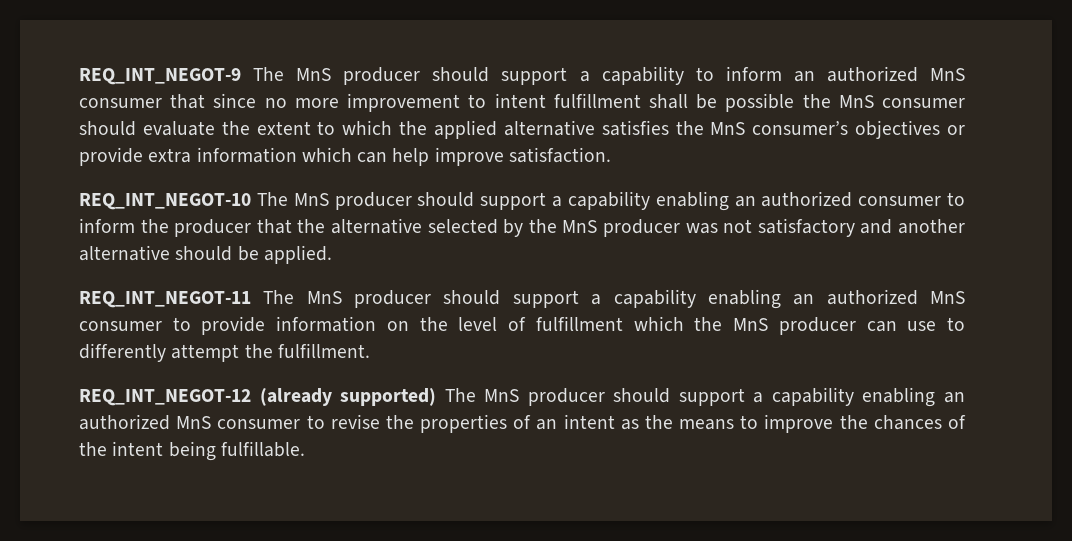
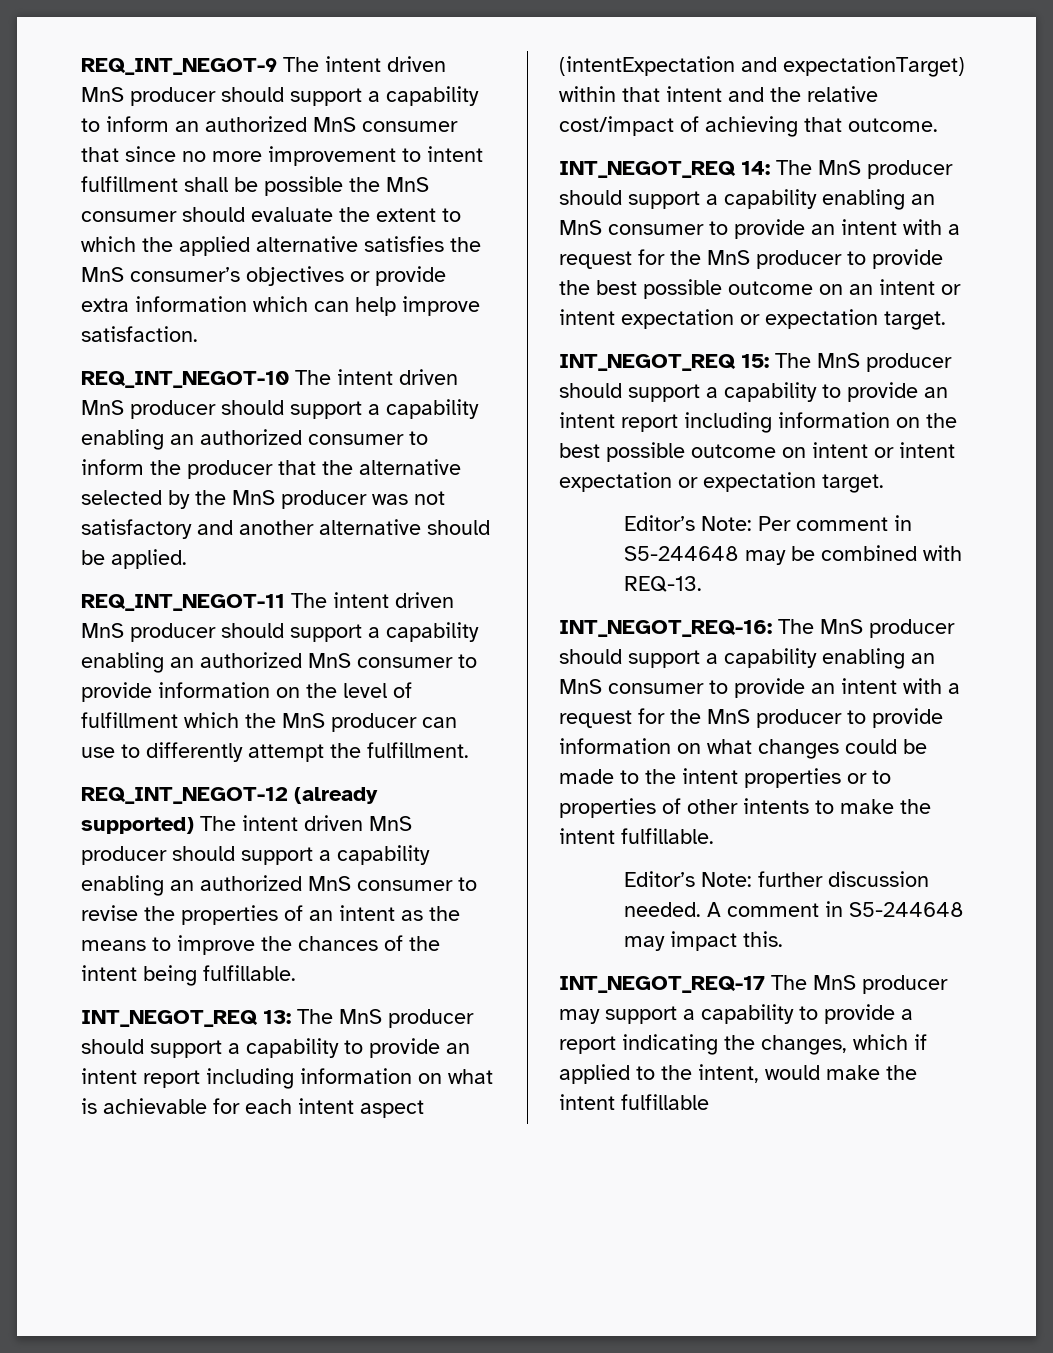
- REQ_INT_NEGOT-9 The MnS producer should support a capability to inform an authorized MnS consumer that since no more improvement to intent fulfillment shall be possible the MnS consumer should evaluate the extent to which the applied alternative satisfies the MnS consumer’s objectives or provide extra information which can help improve satisfaction.
+ REQ_INT_NEGOT-9 The intent driven MnS producer should support a capability to inform an authorized MnS consumer that since no more improvement to intent fulfillment shall be possible the MnS consumer should evaluate the extent to which the applied alternative satisfies the MnS consumer’s objectives or provide extra information which can help improve satisfaction.
- REQ_INT_NEGOT-10 The MnS producer should support a capability enabling an authorized consumer to inform the producer that the alternative selected by the MnS producer was not satisfactory and another alternative should be applied.
+ REQ_INT_NEGOT-10 The intent driven MnS producer should support a capability enabling an authorized consumer to inform the producer that the alternative selected by the MnS producer was not satisfactory and another alternative should be applied.
- REQ_INT_NEGOT-11 The MnS producer should support a capability enabling an authorized MnS consumer to provide information on the level of fulfillment which the MnS producer can use to differently attempt the fulfillment.
+ REQ_INT_NEGOT-11 The intent driven MnS producer should support a capability enabling an authorized MnS consumer to provide information on the level of fulfillment which the MnS producer can use to differently attempt the fulfillment.
- REQ_INT_NEGOT-12 (already supported) The MnS producer should support a capability enabling an authorized MnS consumer to revise the properties of an intent as the means to improve the chances of the intent being fulfillable.
+ REQ_INT_NEGOT-12 (already supported) The intent driven MnS producer should support a capability enabling an authorized MnS consumer to revise the properties of an intent as the means to improve the chances of the intent being fulfillable.
+ INT_NEGOT_REQ 13: The MnS producer should support a capability to provide an intent report including information on what is achievable for each intent aspect (intentExpectation and expectationTarget) within that intent and the relative cost/impact of achieving that outcome.
+ INT_NEGOT_REQ 14: The MnS producer should support a capability enabling an MnS consumer to provide an intent with a request for the MnS producer to provide the best possible outcome on an intent or intent expectation or expectation target.
+ INT_NEGOT_REQ 15: The MnS producer should support a capability to provide an intent report including information on the best possible outcome on intent or intent expectation or expectation target.
+ Editor’s Note: Per comment in S5-244648 may be combined with REQ-13.
+ INT_NEGOT_REQ-16: The MnS producer should support a capability enabling an MnS consumer to provide an intent with a request for the MnS producer to provide information on what changes could be made to the intent properties or to properties of other intents to make the intent fulfillable.
+ Editor’s Note: further discussion needed. A comment in S5-244648 may impact this.
+ INT_NEGOT_REQ-17 The MnS producer may support a capability to provide a report indicating the changes, which if applied to the intent, would make the intent fulfillable

